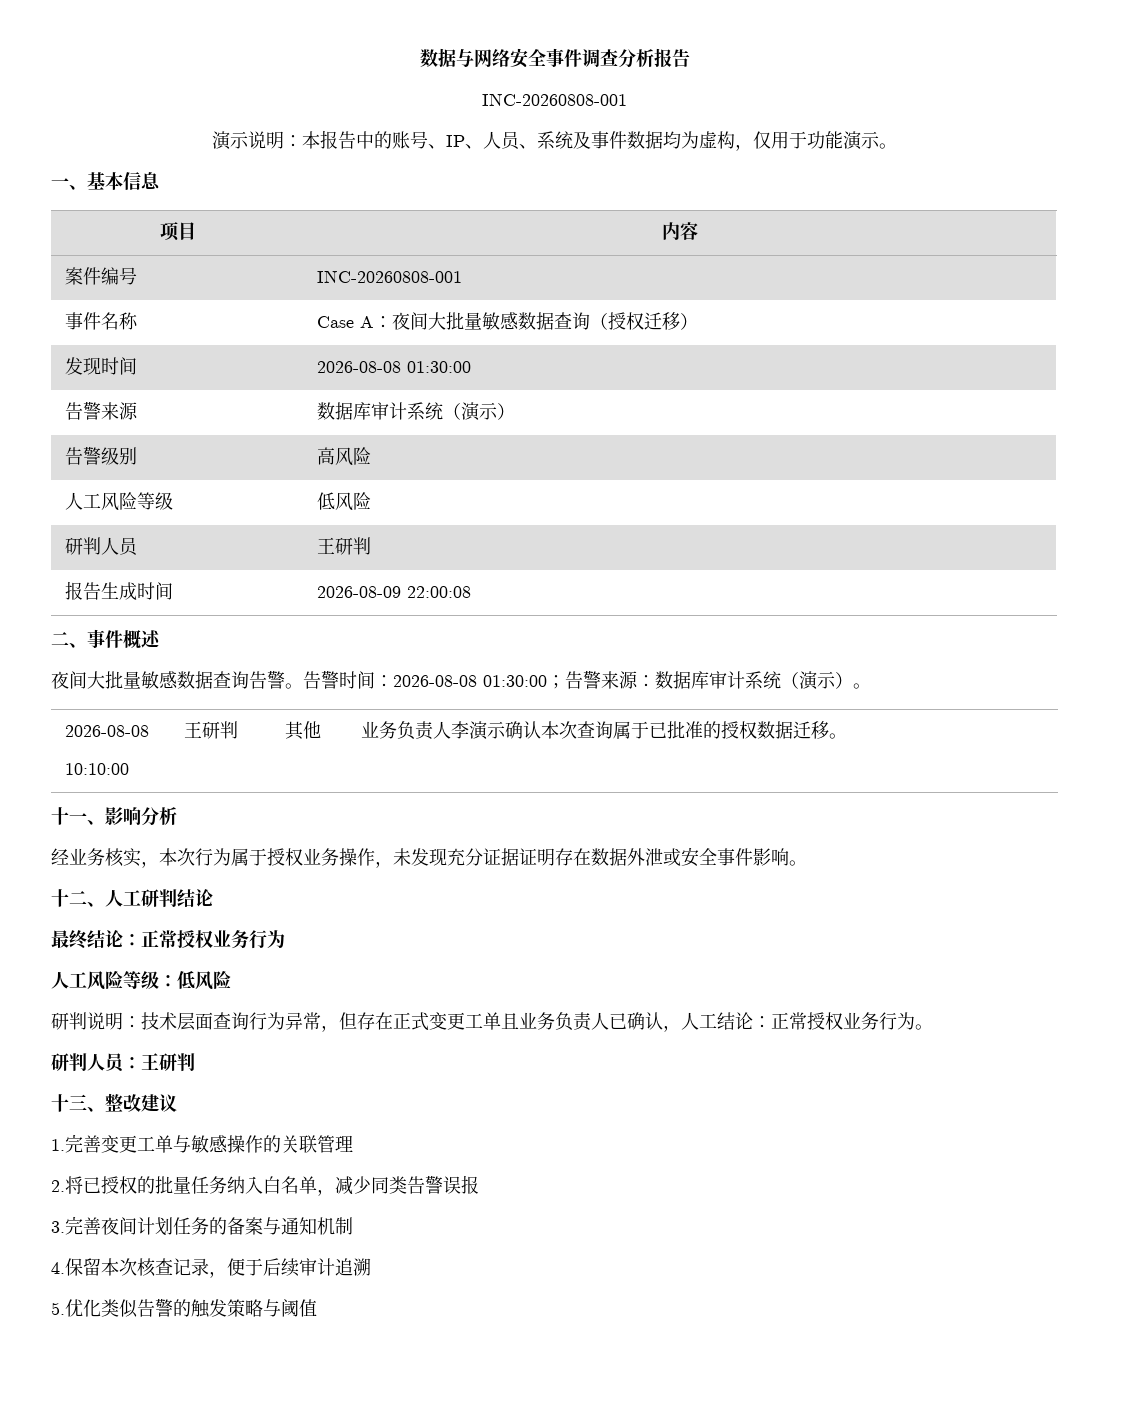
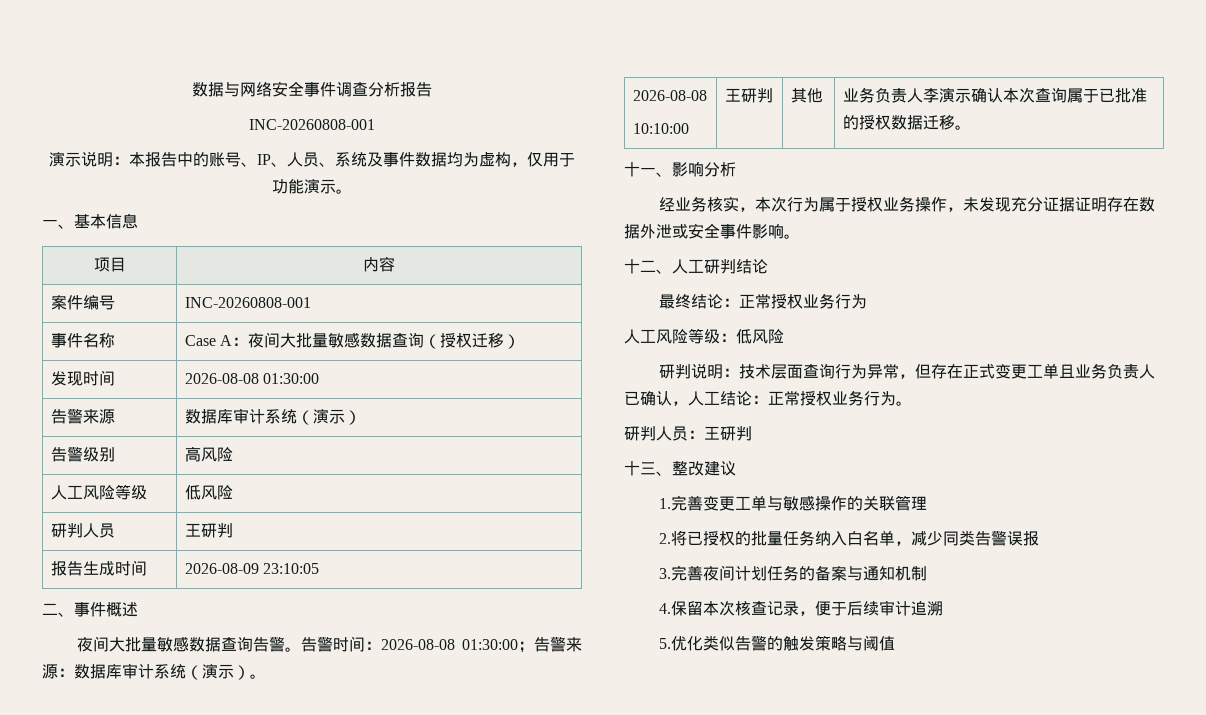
- 报告生成时间 | 2026-08-09 22:00:08
+ 报告生成时间 | 2026-08-09 23:10:05

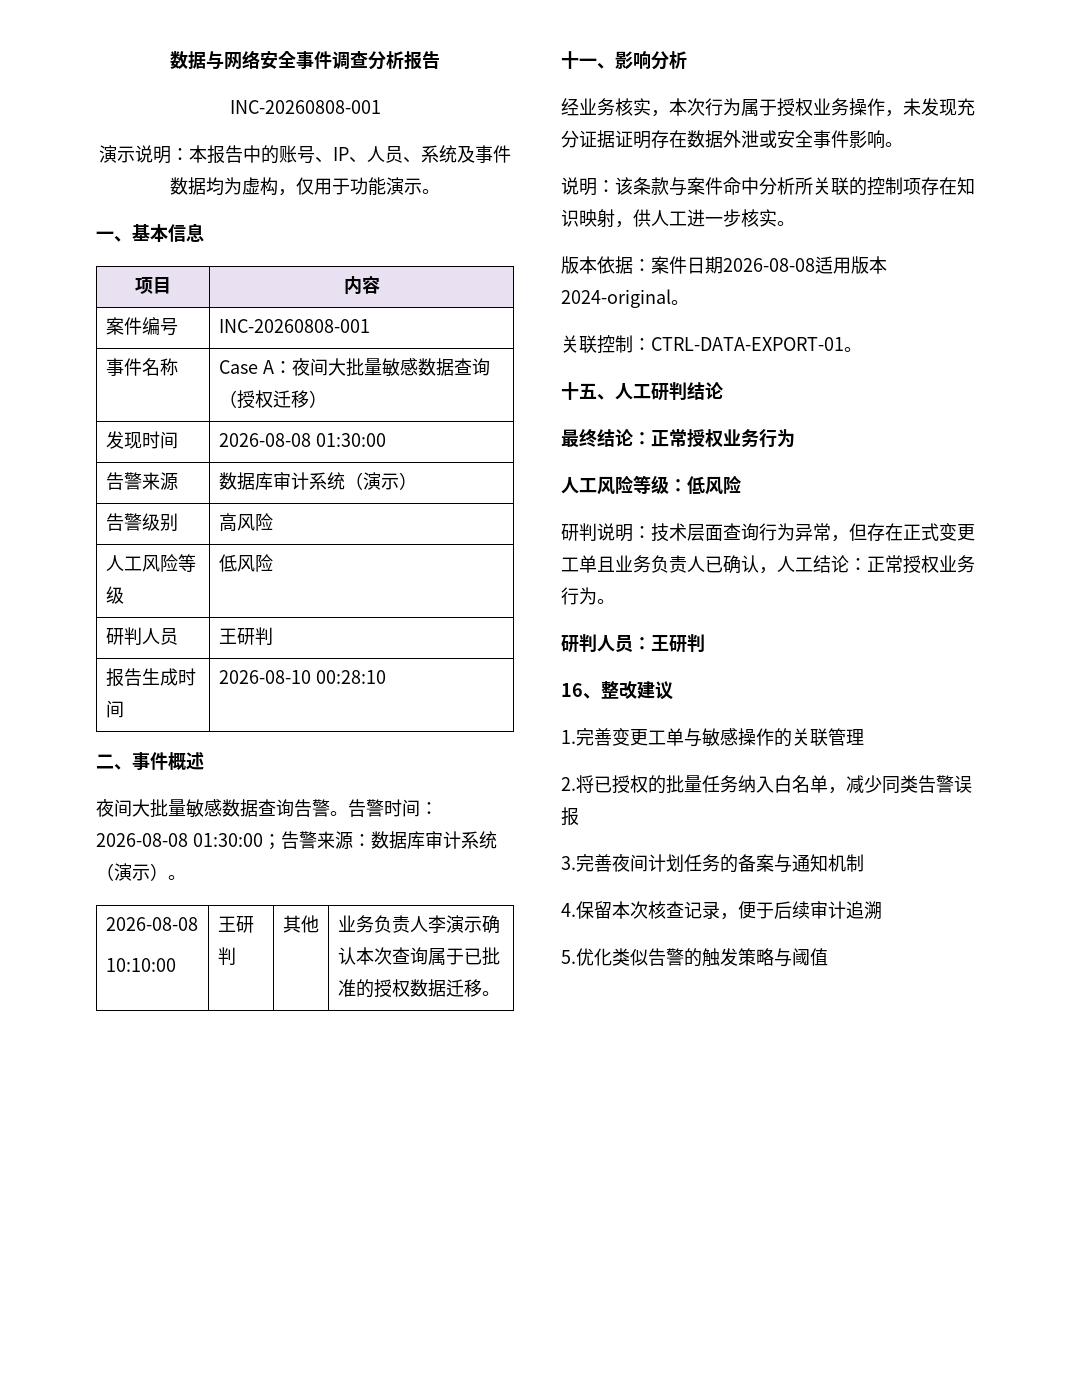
- 报告生成时间 | 2026-08-09 23:10:05
+ 报告生成时间 | 2026-08-10 00:28:10
- 十二、人工研判结论
+ 说明：该条款与案件命中分析所关联的控制项存在知识映射，供人工进一步核实。
+ 版本依据：案件日期2026-08-08适用版本2024-original。
+ 关联控制：CTRL-DATA-EXPORT-01。
+ 十五、人工研判结论
- 十三、整改建议
+ 16、整改建议

